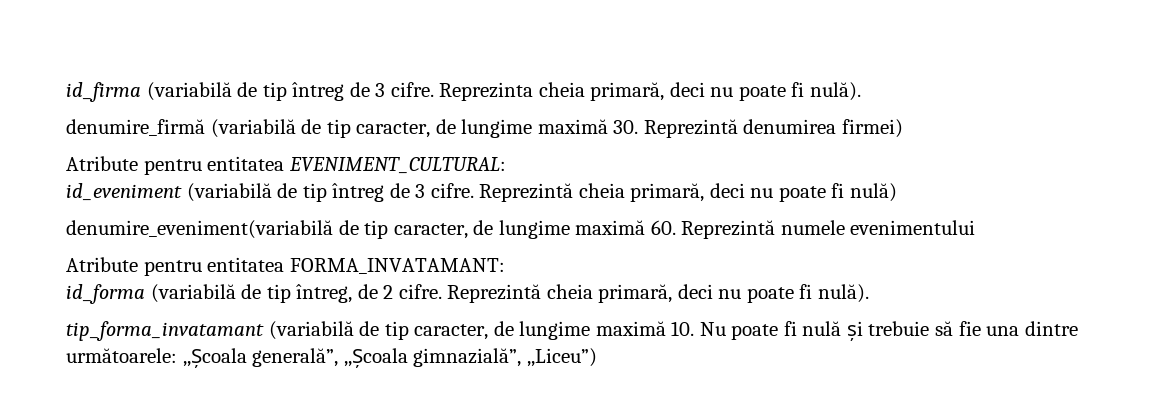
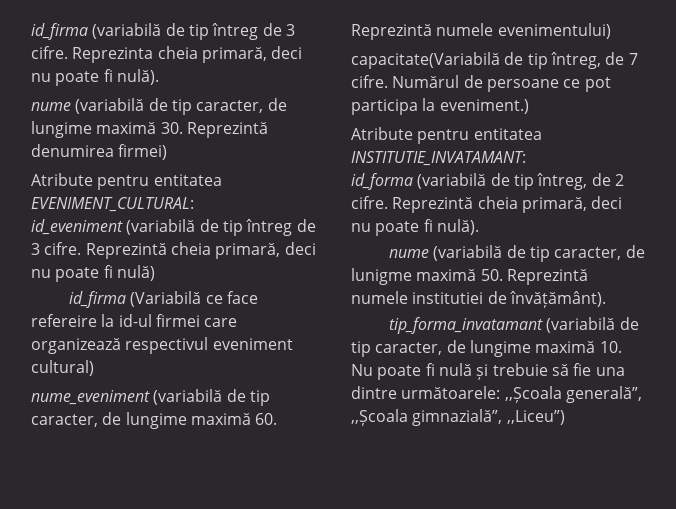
- denumire_firmă (variabilă de tip caracter, de lungime maximă 30. Reprezintă denumirea firmei)
+ nume (variabilă de tip caracter, de lungime maximă 30. Reprezintă denumirea firmei)
- denumire_eveniment(variabilă de tip caracter, de lungime maximă 60. Reprezintă numele evenimentului
- Atribute pentru entitatea FORMA_INVATAMANT:
+ id_firma (Variabilă ce face refereire la id-ul firmei care organizează respectivul eveniment cultural)
+ nume_eveniment (variabilă de tip caracter, de lungime maximă 60. Reprezintă numele evenimentului)
+ capacitate(Variabilă de tip întreg, de 7 cifre. Numărul de persoane ce pot participa la eveniment.)
+ Atribute pentru entitatea INSTITUTIE_INVATAMANT:
+ nume (variabilă de tip caracter, de lunigme maximă 50. Reprezintă numele institutiei de învățământ).

